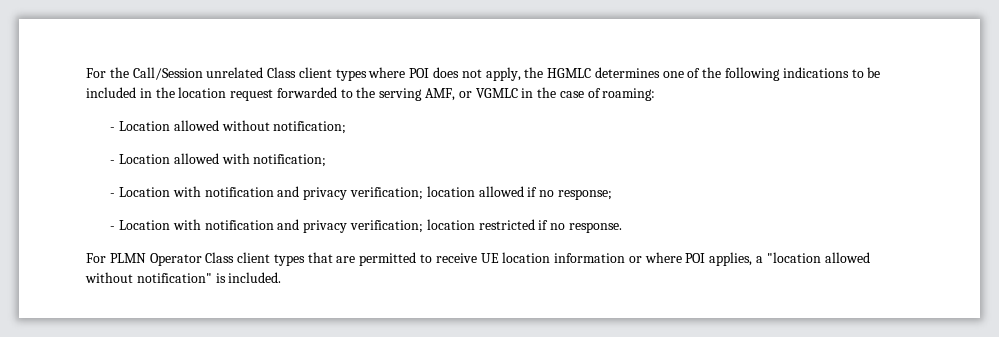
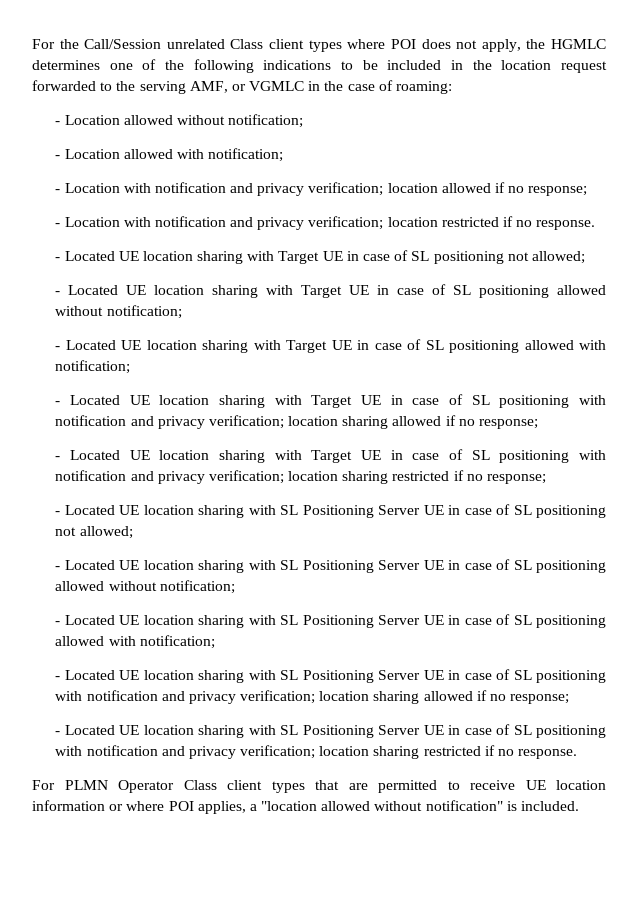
+ - Located UE location sharing with Target UE in case of SL positioning not allowed;
+ - Located UE location sharing with Target UE in case of SL positioning allowed without notification;
+ - Located UE location sharing with Target UE in case of SL positioning allowed with notification;
+ - Located UE location sharing with Target UE in case of SL positioning with notification and privacy verification; location sharing allowed if no response;
+ - Located UE location sharing with Target UE in case of SL positioning with notification and privacy verification; location sharing restricted if no response;
+ - Located UE location sharing with SL Positioning Server UE in case of SL positioning not allowed;
+ - Located UE location sharing with SL Positioning Server UE in case of SL positioning allowed without notification;
+ - Located UE location sharing with SL Positioning Server UE in case of SL positioning allowed with notification;
+ - Located UE location sharing with SL Positioning Server UE in case of SL positioning with notification and privacy verification; location sharing allowed if no response;
+ - Located UE location sharing with SL Positioning Server UE in case of SL positioning with notification and privacy verification; location sharing restricted if no response.

